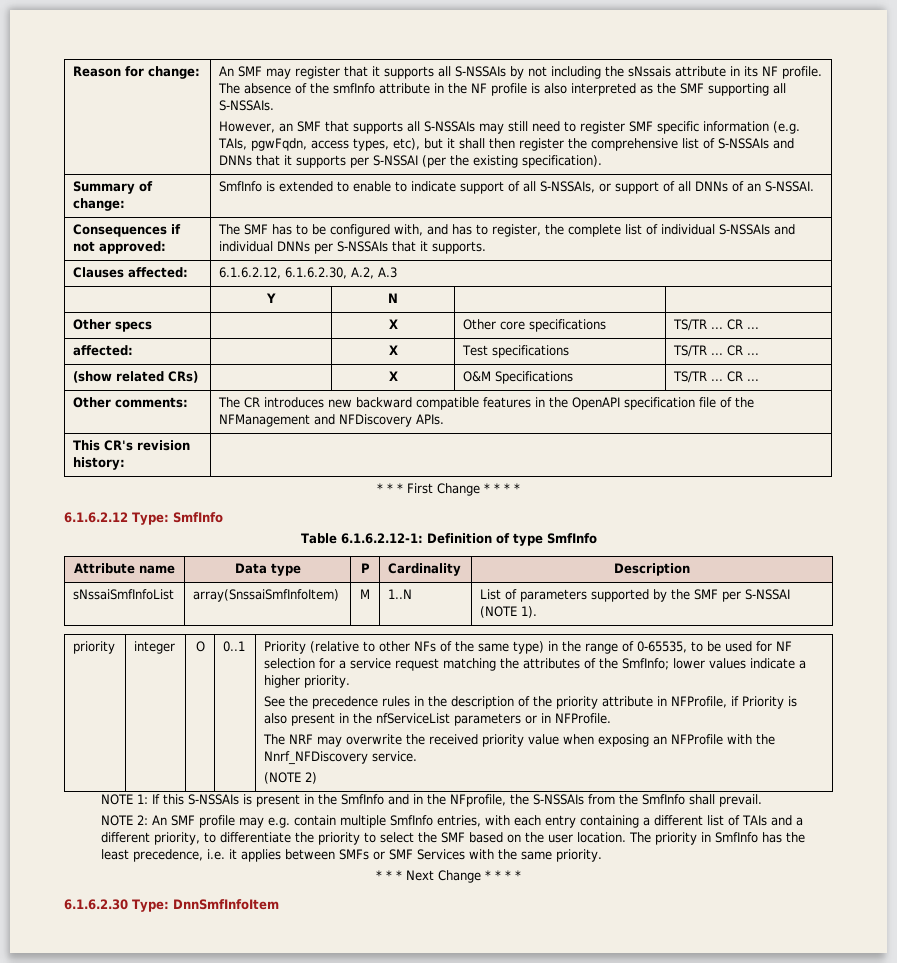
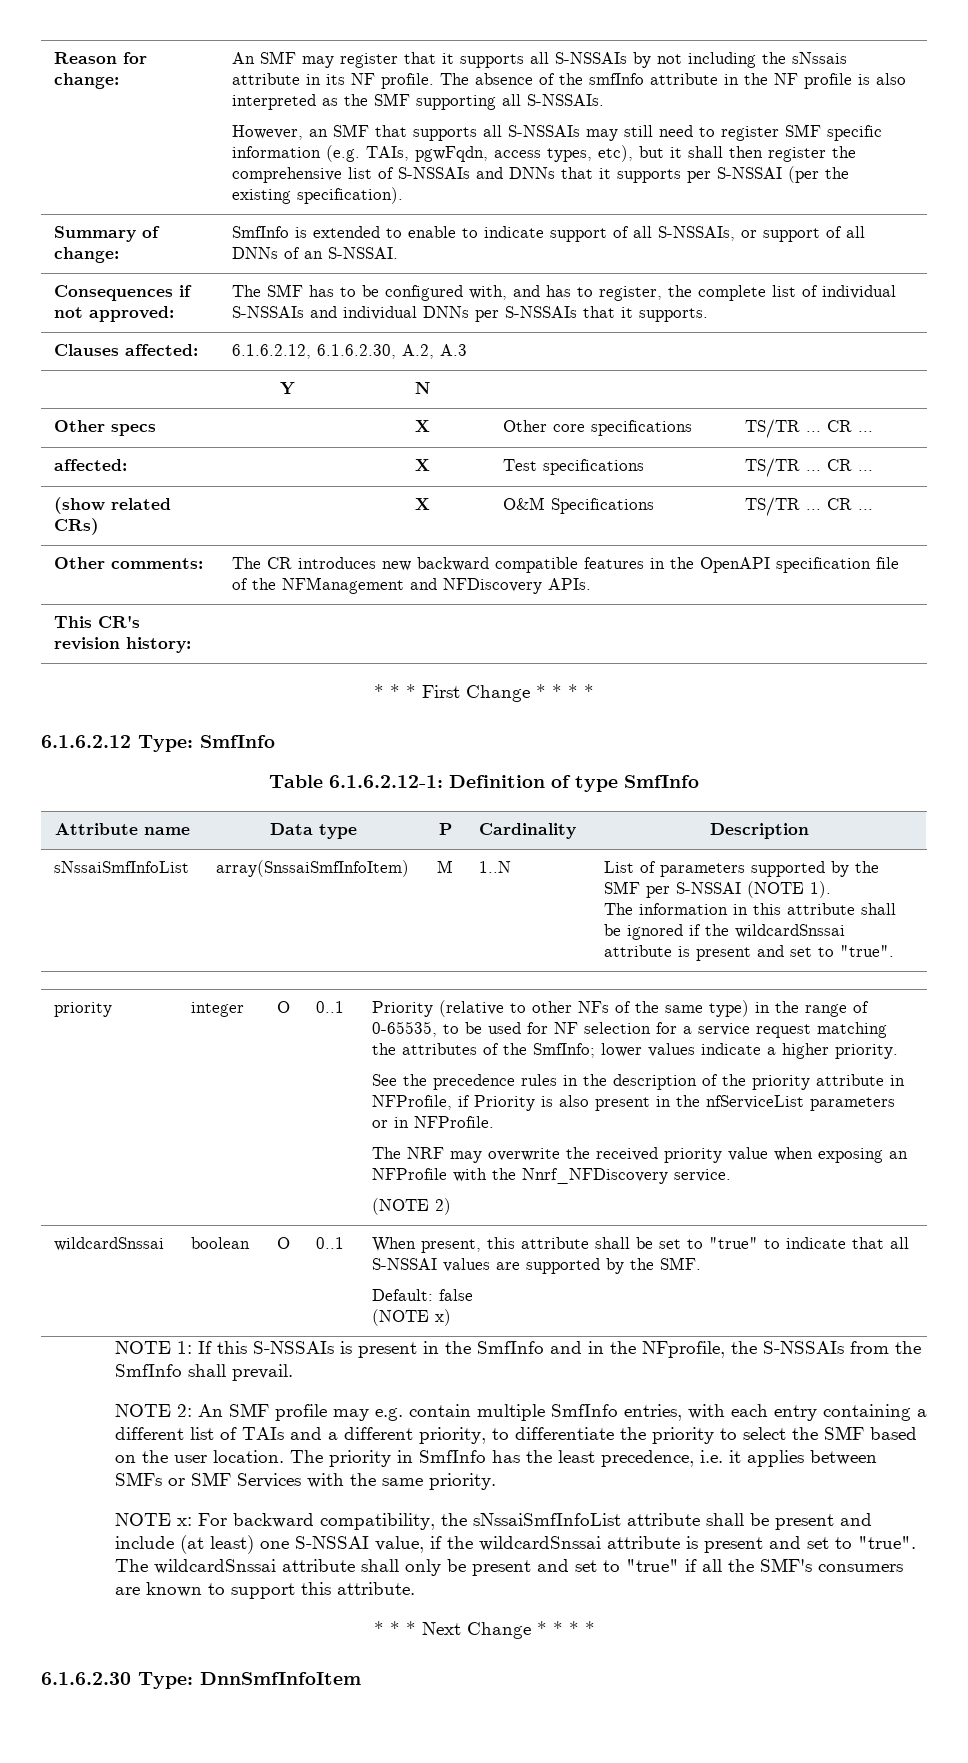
  sNssaiSmfInfoList | array(SnssaiSmfInfoItem) | M | 1..N | List of parameters supported by the SMF per S-NSSAI (NOTE 1).
+ The information in this attribute shall be ignored if the wildcardSnssai attribute is present and set to "true".
+ wildcardSnssai | boolean | O | 0..1 | When present, this attribute shall be set to "true" to indicate that all S-NSSAI values are supported by the SMF.
+ Default: false
+ (NOTE x)
+ NOTE x: For backward compatibility, the sNssaiSmfInfoList attribute shall be present and include (at least) one S-NSSAI value, if the wildcardSnssai attribute is present and set to "true". The wildcardSnssai attribute shall only be present and set to "true" if all the SMF's consumers are known to support this attribute.

